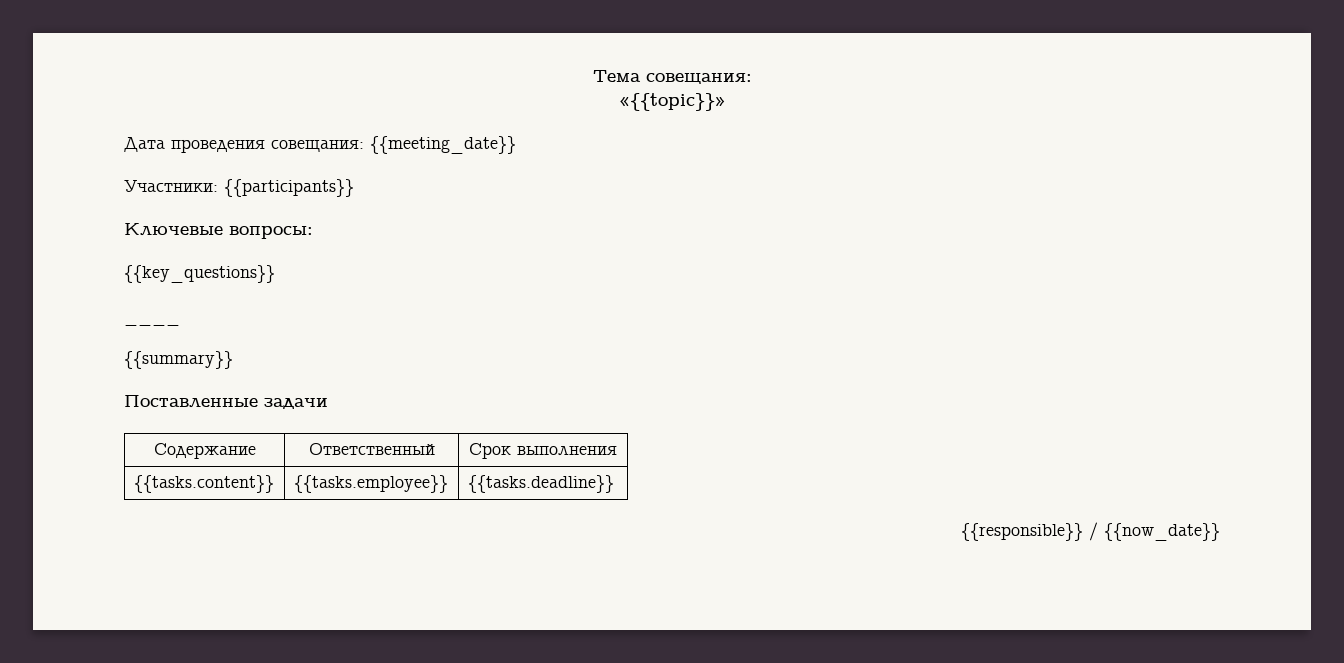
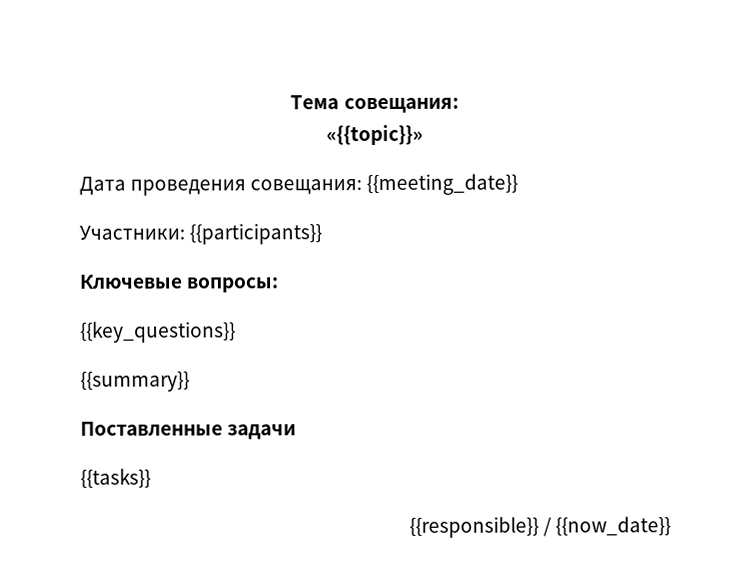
- ____
- Содержание | Ответственный | Срок выполнения
- {{tasks.content}} | {{tasks.employee}} | {{tasks.deadline}}
+ {{tasks}}

